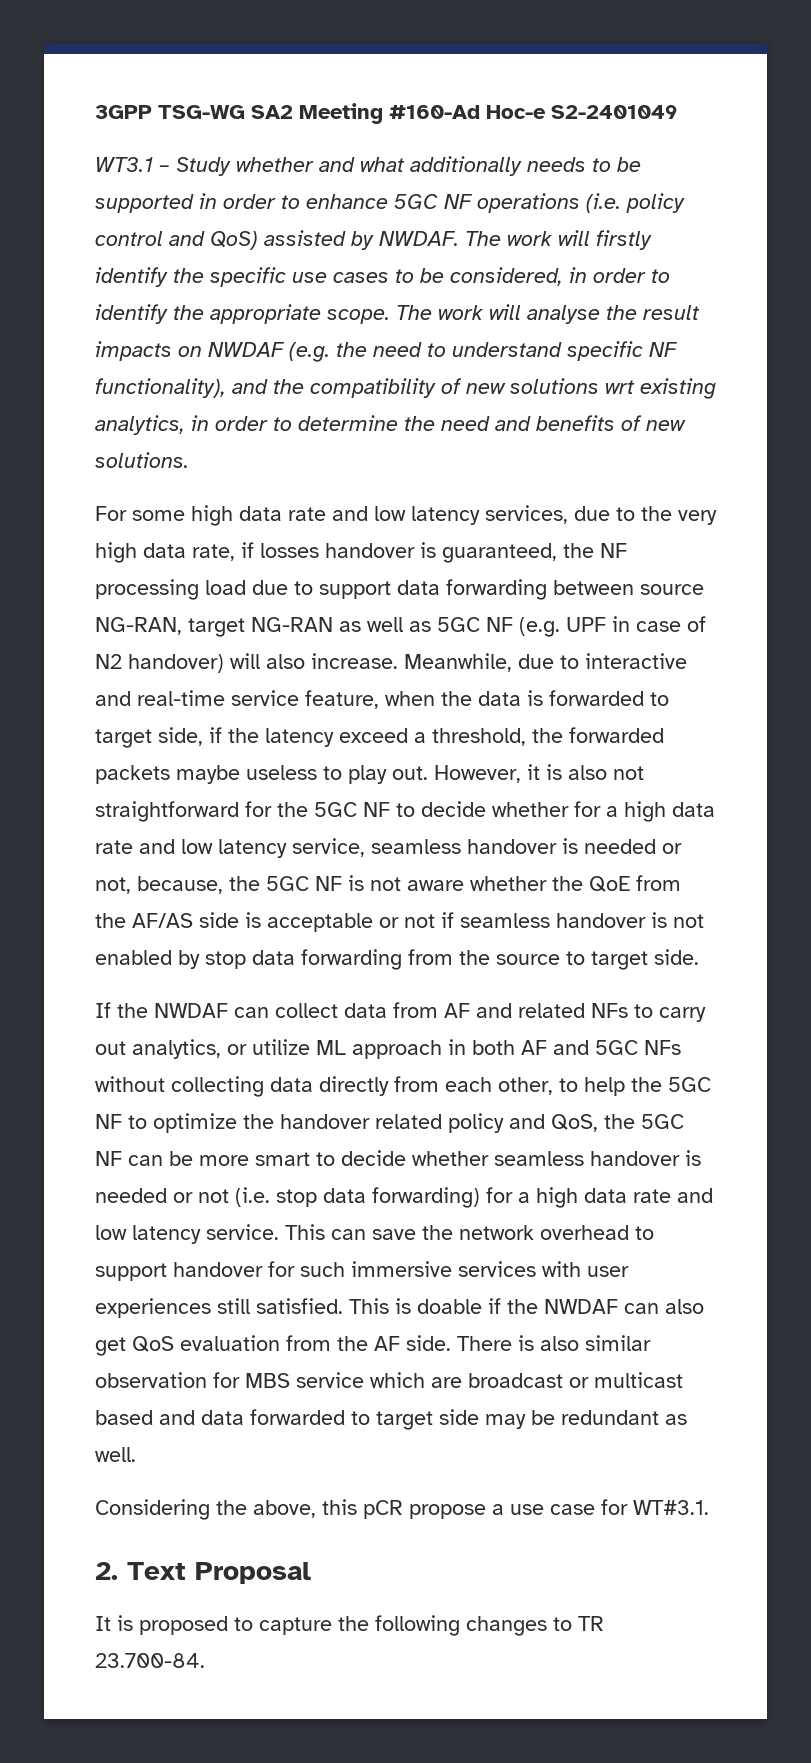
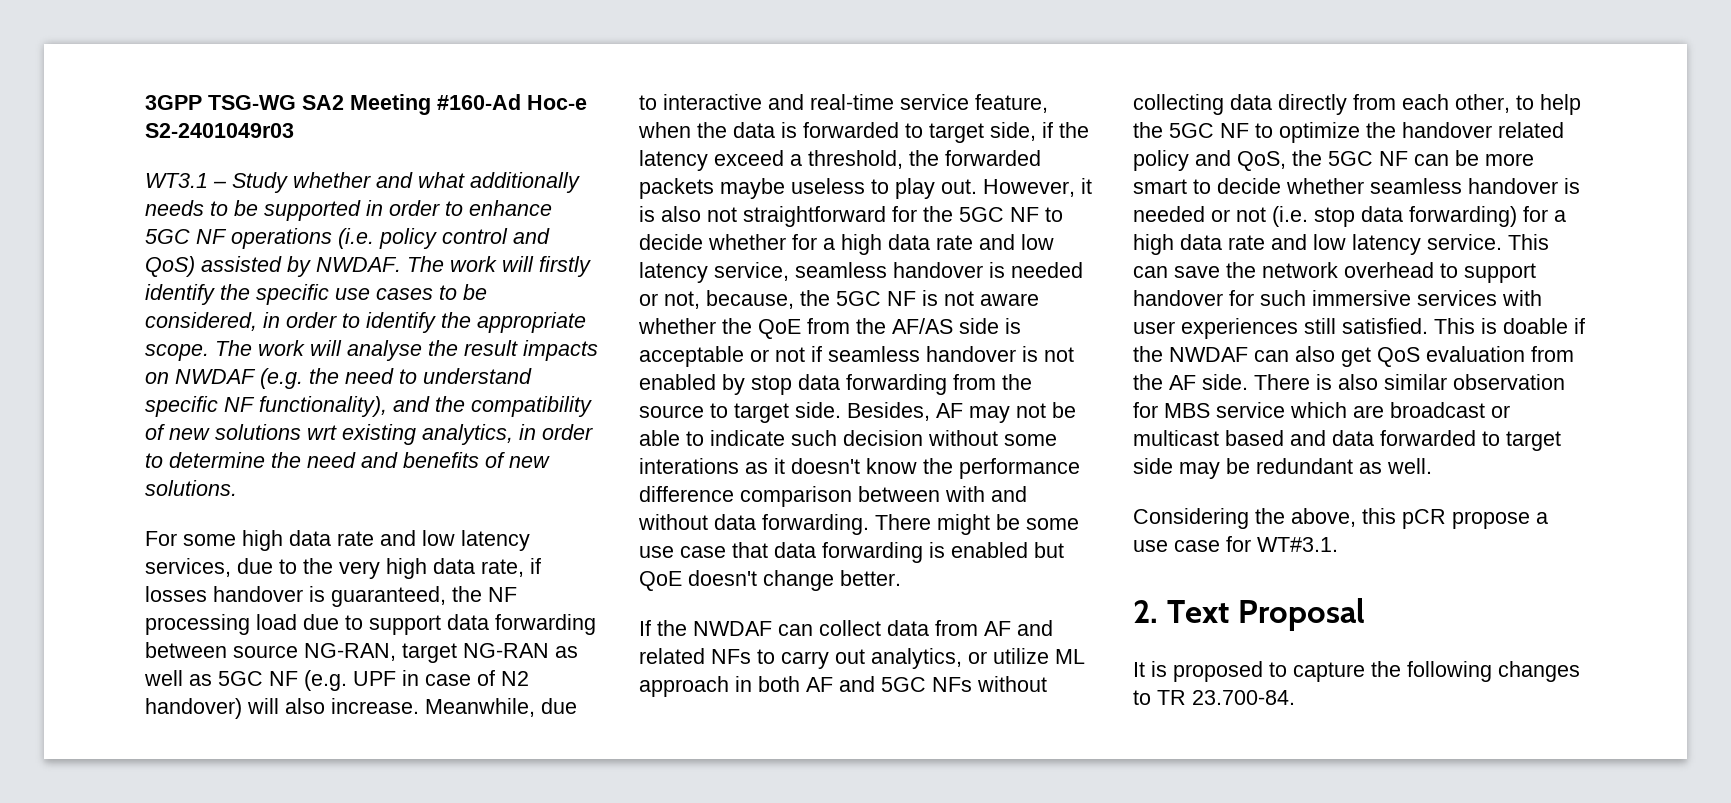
- 3GPP TSG-WG SA2 Meeting #160-Ad Hoc-e S2-2401049
+ 3GPP TSG-WG SA2 Meeting #160-Ad Hoc-e S2-2401049r03
+ Besides, AF may not be able to indicate such decision without some interations as it doesn't know the performance difference comparison between with and without data forwarding. There might be some use case that data forwarding is enabled but QoE doesn't change better.

